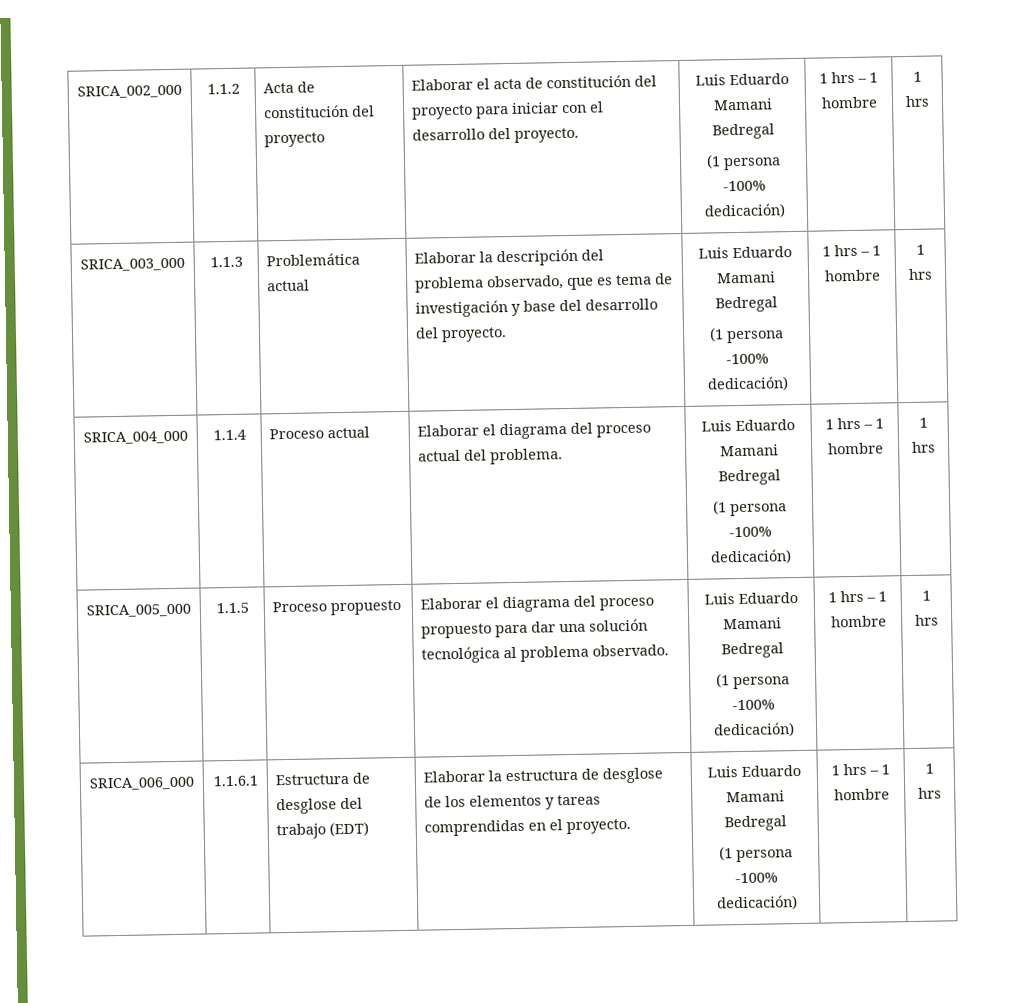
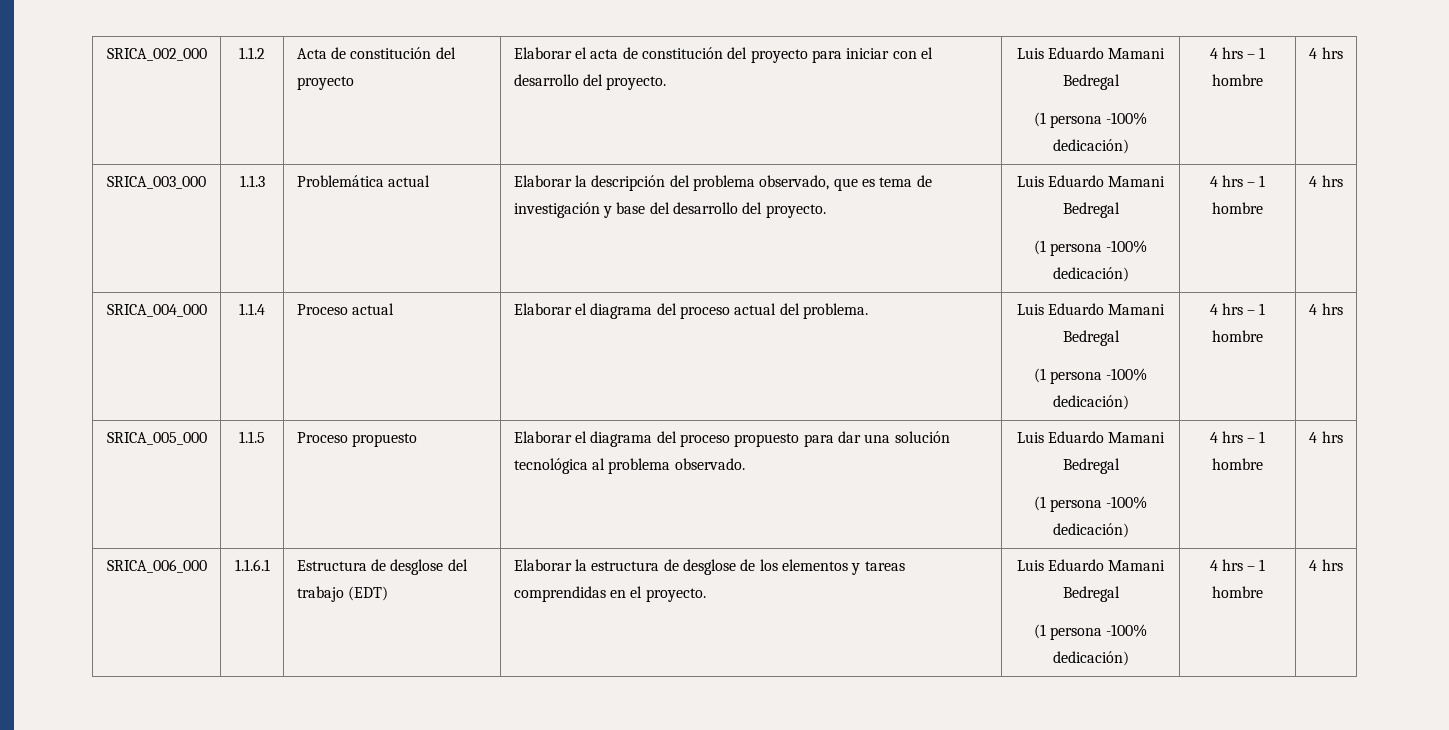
  SRICA_002_000 | 1.1.2 | Acta de constitución del proyecto | Elaborar el acta de constitución del proyecto para iniciar con el desarrollo del proyecto. | Luis Eduardo Mamani Bedregal
- (1 persona -100% dedicación) | 1 hrs – 1 hombre | 1 hrs
+ (1 persona -100% dedicación) | 4 hrs – 1 hombre | 4 hrs
  SRICA_003_000 | 1.1.3 | Problemática actual | Elaborar la descripción del problema observado, que es tema de investigación y base del desarrollo del proyecto. | Luis Eduardo Mamani Bedregal
- (1 persona -100% dedicación) | 1 hrs – 1 hombre | 1 hrs
+ (1 persona -100% dedicación) | 4 hrs – 1 hombre | 4 hrs
  SRICA_004_000 | 1.1.4 | Proceso actual | Elaborar el diagrama del proceso actual del problema. | Luis Eduardo Mamani Bedregal
- (1 persona -100% dedicación) | 1 hrs – 1 hombre | 1 hrs
+ (1 persona -100% dedicación) | 4 hrs – 1 hombre | 4 hrs
  SRICA_005_000 | 1.1.5 | Proceso propuesto | Elaborar el diagrama del proceso propuesto para dar una solución tecnológica al problema observado. | Luis Eduardo Mamani Bedregal
- (1 persona -100% dedicación) | 1 hrs – 1 hombre | 1 hrs
+ (1 persona -100% dedicación) | 4 hrs – 1 hombre | 4 hrs
  SRICA_006_000 | 1.1.6.1 | Estructura de desglose del trabajo (EDT) | Elaborar la estructura de desglose de los elementos y tareas comprendidas en el proyecto. | Luis Eduardo Mamani Bedregal
- (1 persona -100% dedicación) | 1 hrs – 1 hombre | 1 hrs
+ (1 persona -100% dedicación) | 4 hrs – 1 hombre | 4 hrs

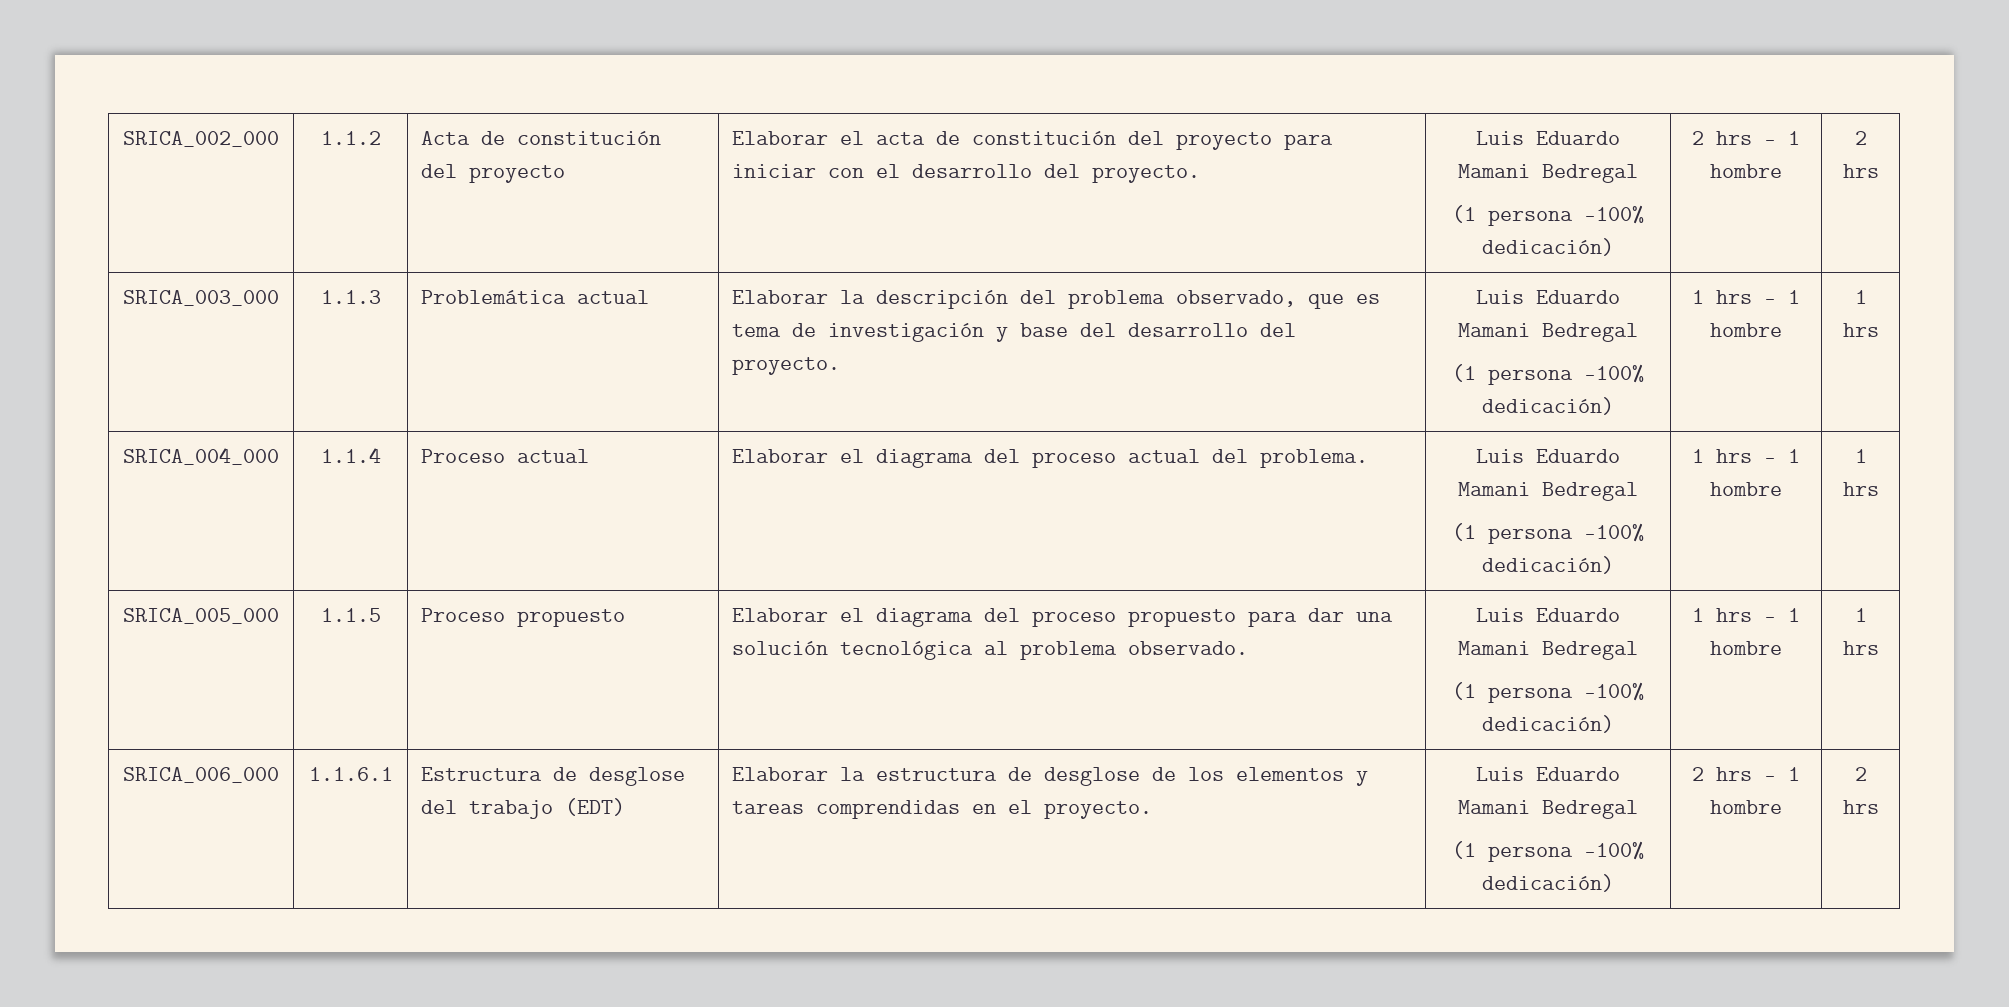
  SRICA_002_000 | 1.1.2 | Acta de constitución del proyecto | Elaborar el acta de constitución del proyecto para iniciar con el desarrollo del proyecto. | Luis Eduardo Mamani Bedregal
- (1 persona -100% dedicación) | 4 hrs – 1 hombre | 4 hrs
+ (1 persona -100% dedicación) | 2 hrs – 1 hombre | 2 hrs
  SRICA_003_000 | 1.1.3 | Problemática actual | Elaborar la descripción del problema observado, que es tema de investigación y base del desarrollo del proyecto. | Luis Eduardo Mamani Bedregal
- (1 persona -100% dedicación) | 4 hrs – 1 hombre | 4 hrs
+ (1 persona -100% dedicación) | 1 hrs – 1 hombre | 1 hrs
  SRICA_004_000 | 1.1.4 | Proceso actual | Elaborar el diagrama del proceso actual del problema. | Luis Eduardo Mamani Bedregal
- (1 persona -100% dedicación) | 4 hrs – 1 hombre | 4 hrs
+ (1 persona -100% dedicación) | 1 hrs – 1 hombre | 1 hrs
  SRICA_005_000 | 1.1.5 | Proceso propuesto | Elaborar el diagrama del proceso propuesto para dar una solución tecnológica al problema observado. | Luis Eduardo Mamani Bedregal
- (1 persona -100% dedicación) | 4 hrs – 1 hombre | 4 hrs
+ (1 persona -100% dedicación) | 1 hrs – 1 hombre | 1 hrs
  SRICA_006_000 | 1.1.6.1 | Estructura de desglose del trabajo (EDT) | Elaborar la estructura de desglose de los elementos y tareas comprendidas en el proyecto. | Luis Eduardo Mamani Bedregal
- (1 persona -100% dedicación) | 4 hrs – 1 hombre | 4 hrs
+ (1 persona -100% dedicación) | 2 hrs – 1 hombre | 2 hrs

